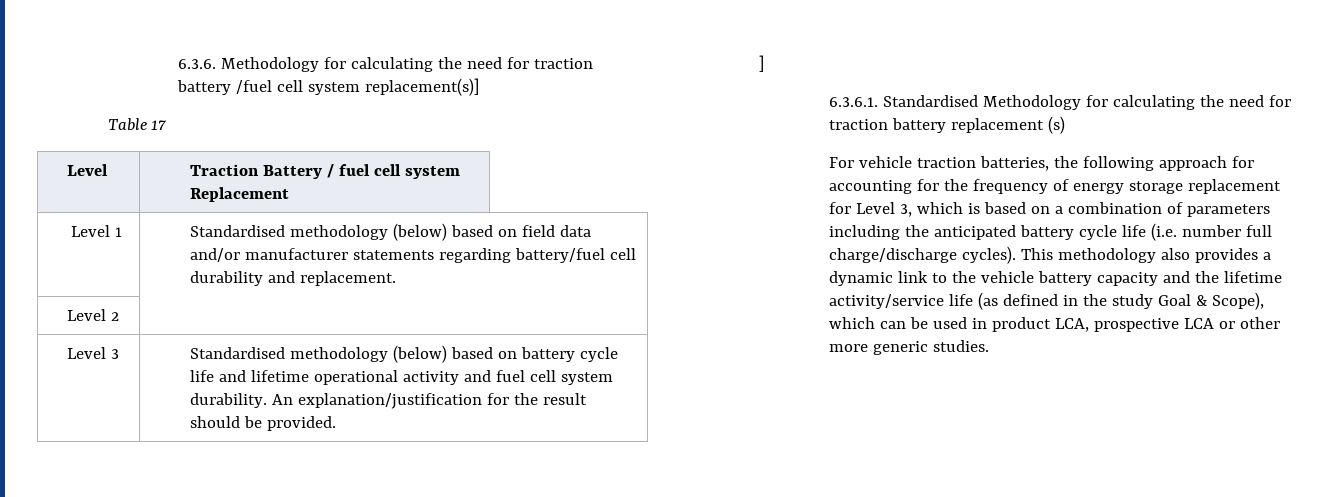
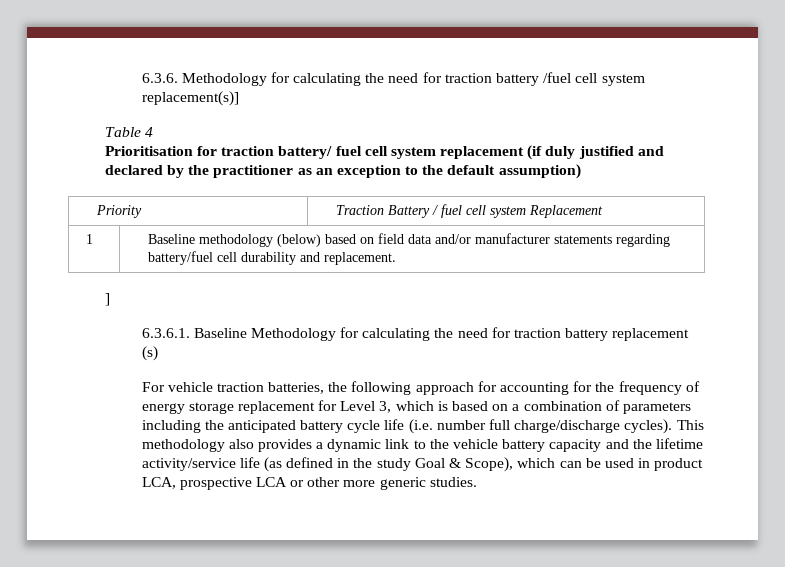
- Table 17
- Level | Traction Battery / fuel cell system Replacement
+ Table 4
+ Prioritisation for traction battery/ fuel cell system replacement (if duly justified and declared by the practitioner as an exception to the default assumption)
+ Priority | Traction Battery / fuel cell system Replacement
- Level 1 | Standardised methodology (below) based on field data and/or manufacturer statements regarding battery/fuel cell durability and replacement.
+ 1 | Baseline methodology (below) based on field data and/or manufacturer statements regarding battery/fuel cell durability and replacement.
- Level 2 |
- Level 3 | Standardised methodology (below) based on battery cycle life and lifetime operational activity and fuel cell system durability. An explanation/justification for the result should be provided.
- 6.3.6.1. Standardised Methodology for calculating the need for traction battery replacement (s)
+ 6.3.6.1. Baseline Methodology for calculating the need for traction battery replacement (s)

